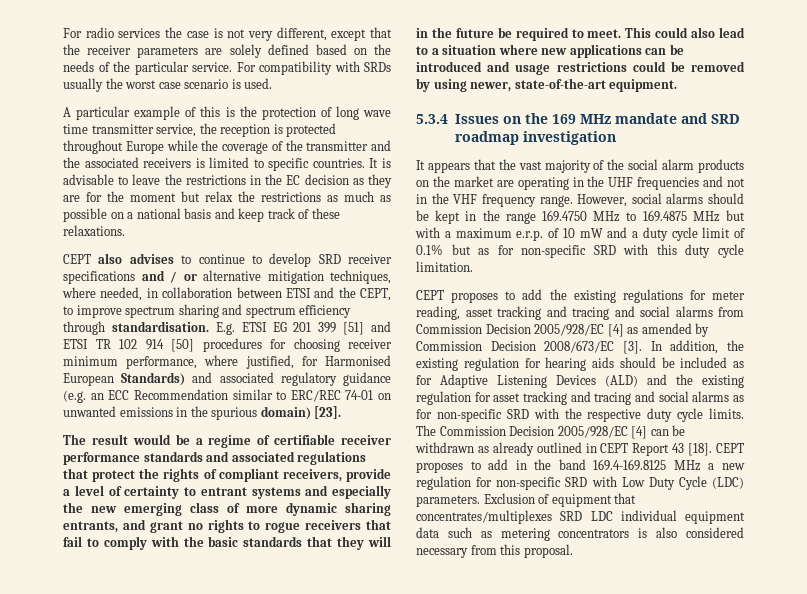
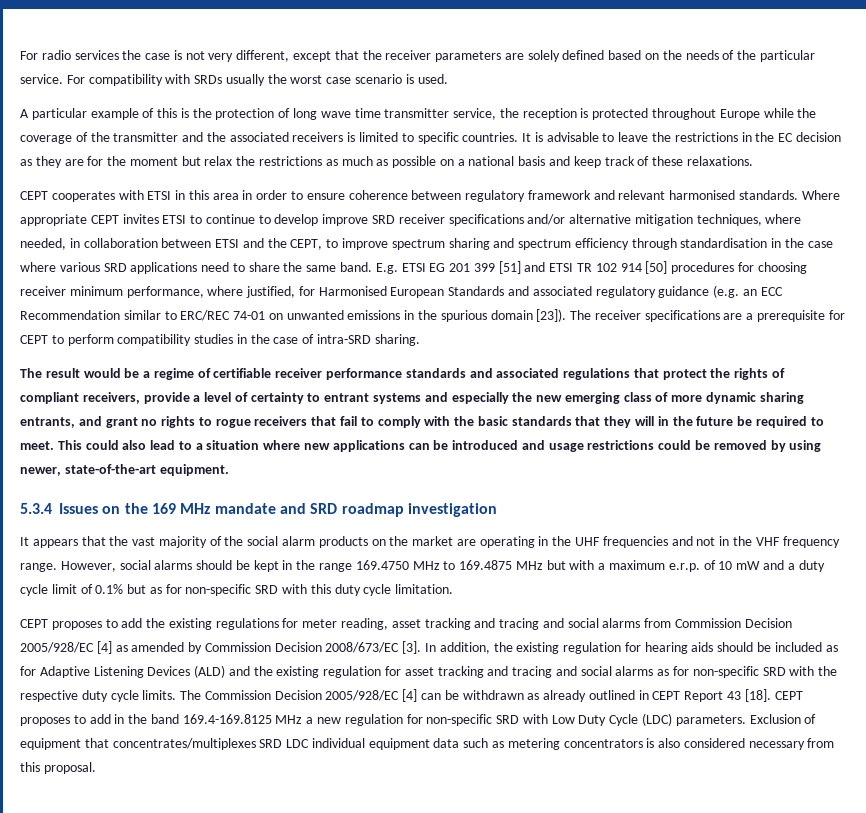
- CEPT also advises to continue to develop SRD receiver specifications and / or alternative mitigation techniques, where needed, in collaboration between ETSI and the CEPT, to improve spectrum sharing and spectrum efficiency through standardisation.
+ CEPT cooperates with ETSI in this area in order to ensure coherence between regulatory framework and relevant harmonised standards. Where appropriate CEPT invites ETSI to continue to develop improve SRD receiver specifications and/or alternative mitigation techniques, where needed, in collaboration between ETSI and the CEPT, to improve spectrum sharing and spectrum efficiency through standardisation in the case where various SRD applications need to share the same band.
- E.g. ETSI EG 201 399 [51] and ETSI TR 102 914 [50] procedures for choosing receiver minimum performance, where justified, for Harmonised European Standards) and associated regulatory guidance (e.g. an ECC Recommendation similar to ERC/REC 74-01 on unwanted emissions in the spurious domain) [23].
+ E.g. ETSI EG 201 399 [51] and ETSI TR 102 914 [50] procedures for choosing receiver minimum performance, where justified, for Harmonised European Standards and associated regulatory guidance (e.g. an ECC Recommendation similar to ERC/REC 74-01 on unwanted emissions in the spurious domain [23]). The receiver specifications are a prerequisite for CEPT to perform compatibility studies in the case of intra-SRD sharing.

